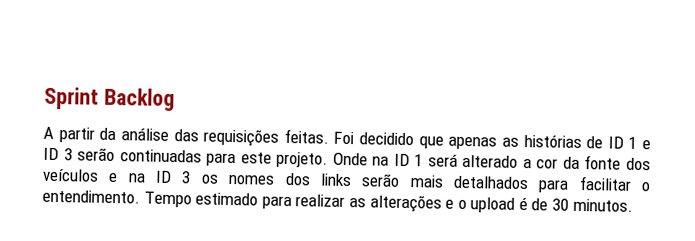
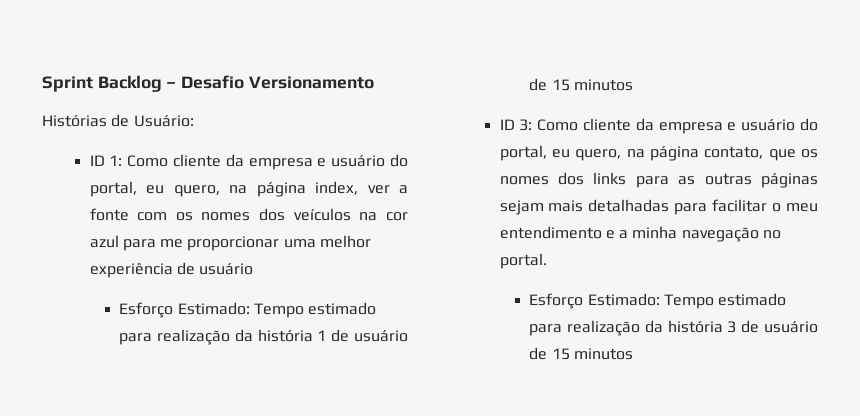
- Sprint Backlog
- A partir da análise das requisições feitas. Foi decidido que apenas as histórias de ID 1 e ID 3 serão continuadas para este projeto. Onde na ID 1 será alterado a cor da fonte dos veículos e na ID 3 os nomes dos links serão mais detalhados para facilitar o entendimento. Tempo estimado para realizar as alterações e o upload é de 30 minutos.
+ Sprint Backlog – Desafio Versionamento
+ Histórias de Usuário:
+ ID 1: Como cliente da empresa e usuário do portal, eu quero, na página index, ver a fonte com os nomes dos veículos na cor azul para me proporcionar uma melhor experiência de usuário
+ Esforço Estimado: Tempo estimado para realização da história 1 de usuário de 15 minutos
+ ID 3: Como cliente da empresa e usuário do portal, eu quero, na página contato, que os nomes dos links para as outras páginas sejam mais detalhadas para facilitar o meu entendimento e a minha navegação no portal.
+ Esforço Estimado: Tempo estimado para realização da história 3 de usuário de 15 minutos

